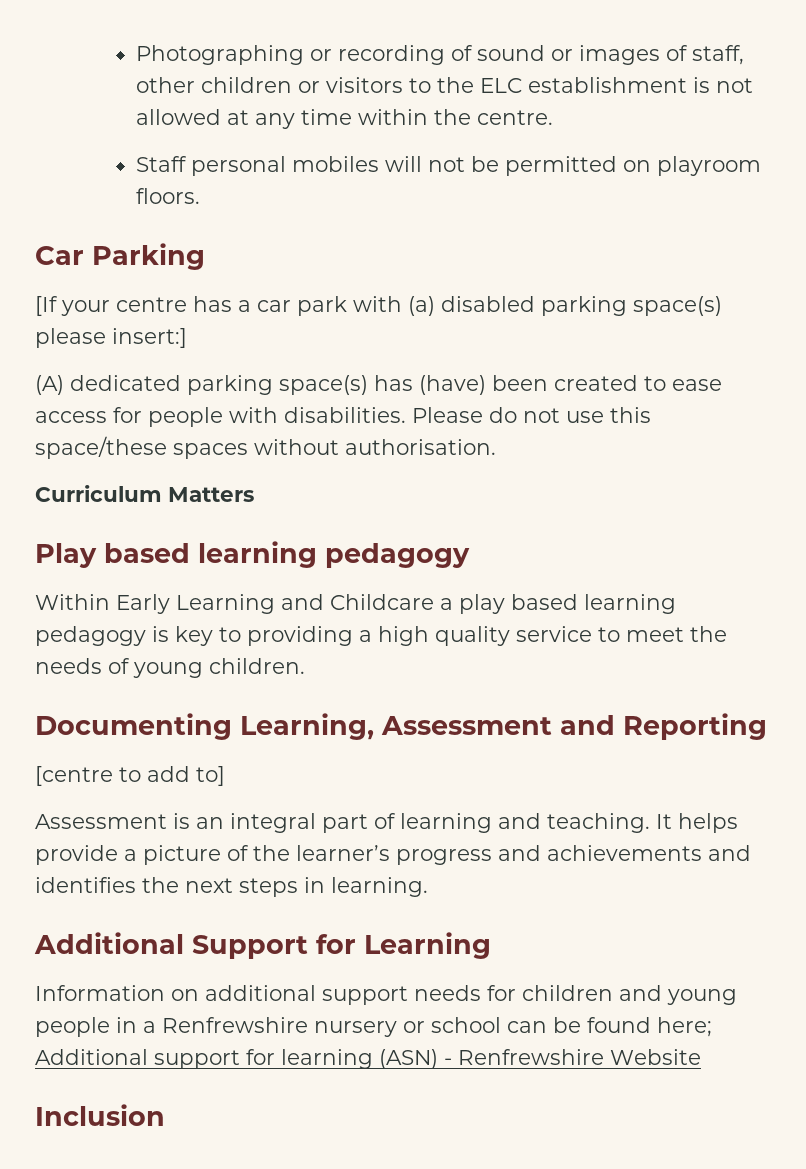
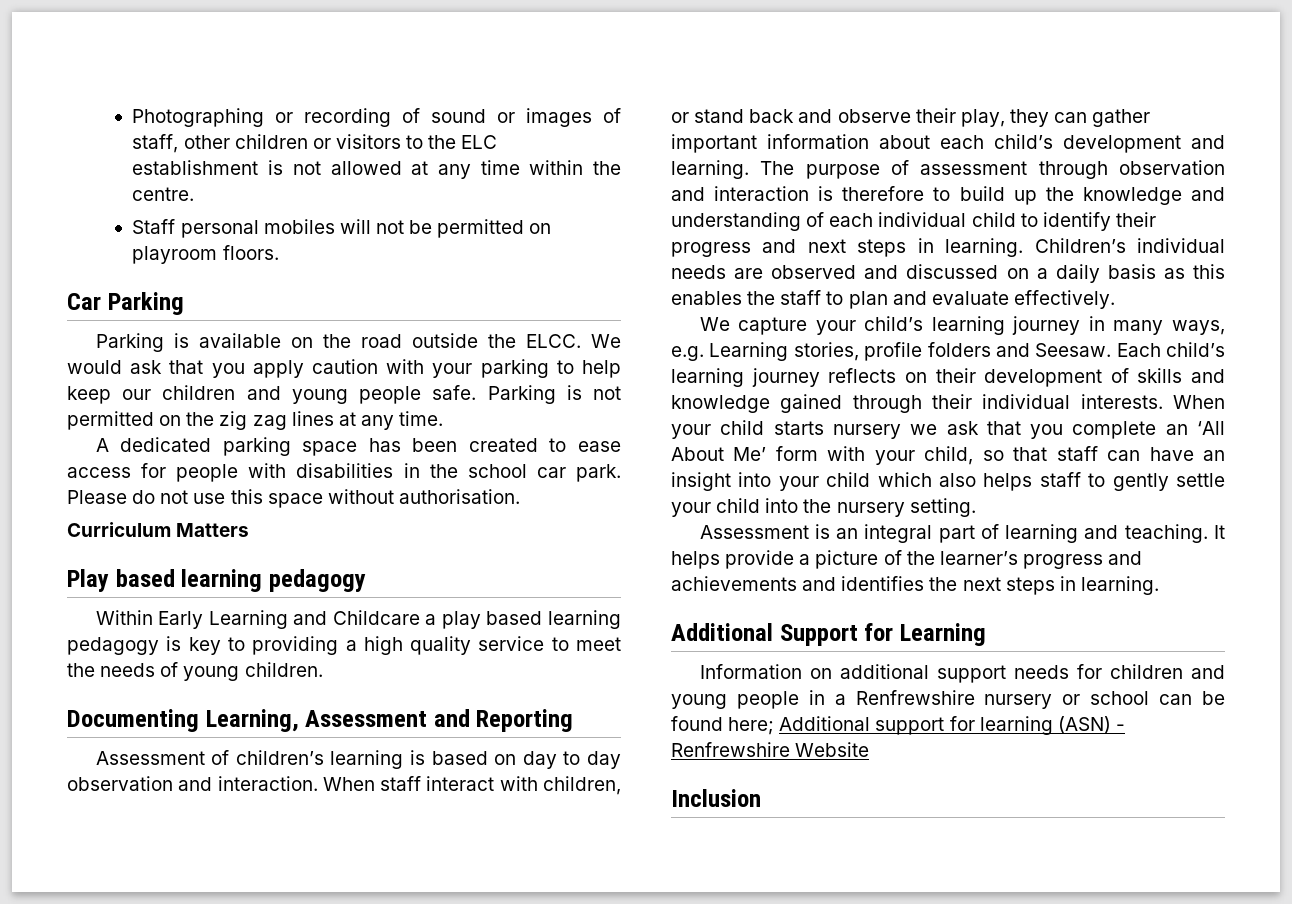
- [If your centre has a car park with (a) disabled parking space(s) please insert:]
- (A) dedicated parking space(s) has (have) been created to ease access for people with disabilities.
+ Parking is available on the road outside the ELCC. We would ask that you apply caution with your parking to help keep our children and young people safe. Parking is not permitted on the zig zag lines at any time.
+ A dedicated parking space has been created to ease access for people with disabilities in the school car park.
- Please do not use this space/these spaces without authorisation.
+ Please do not use this space without authorisation.
- [centre to add to]
+ Assessment of children’s learning is based on day to day observation and interaction. When staff interact with children, or stand back and observe their play, they can gather important information about each child’s development and learning. The purpose of assessment through observation and interaction is therefore to build up the knowledge and understanding of each individual child to identify their progress and next steps in learning. Children’s individual needs are observed and discussed on a daily basis as this enables the staff to plan and evaluate effectively.
+ We capture your child’s learning journey in many ways, e.g. Learning stories, profile folders and Seesaw. Each child’s learning journey reflects on their development of skills and knowledge gained through their individual interests. When your child starts nursery we ask that you complete an ‘All About Me’ form with your child, so that staff can have an insight into your child which also helps staff to gently settle your child into the nursery setting.

